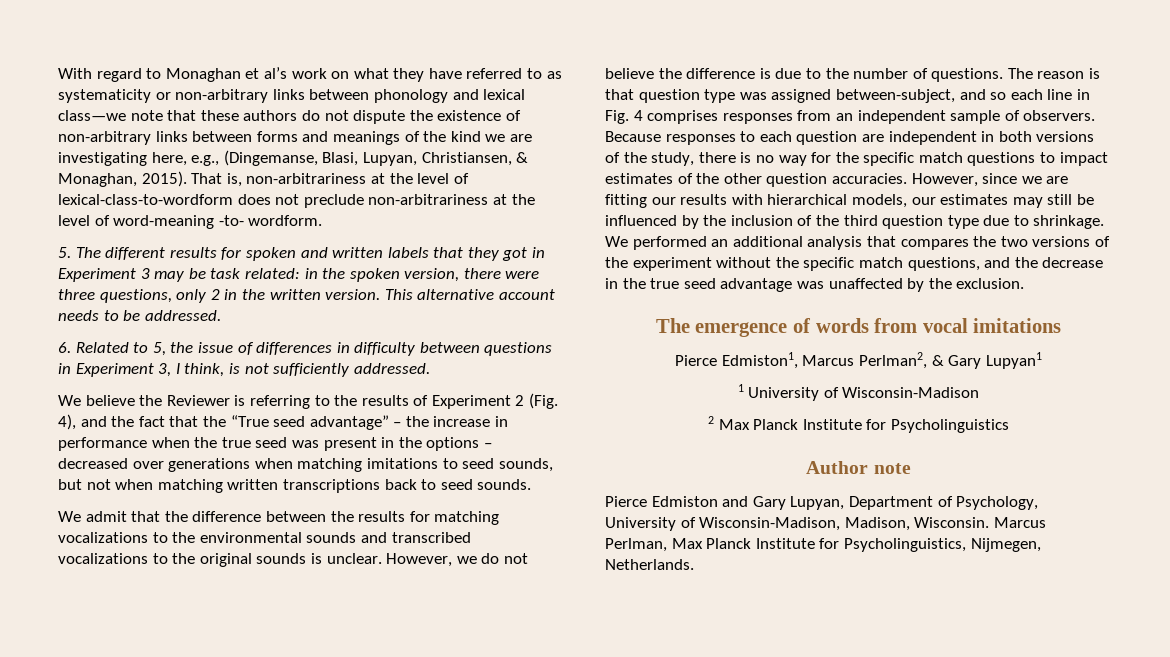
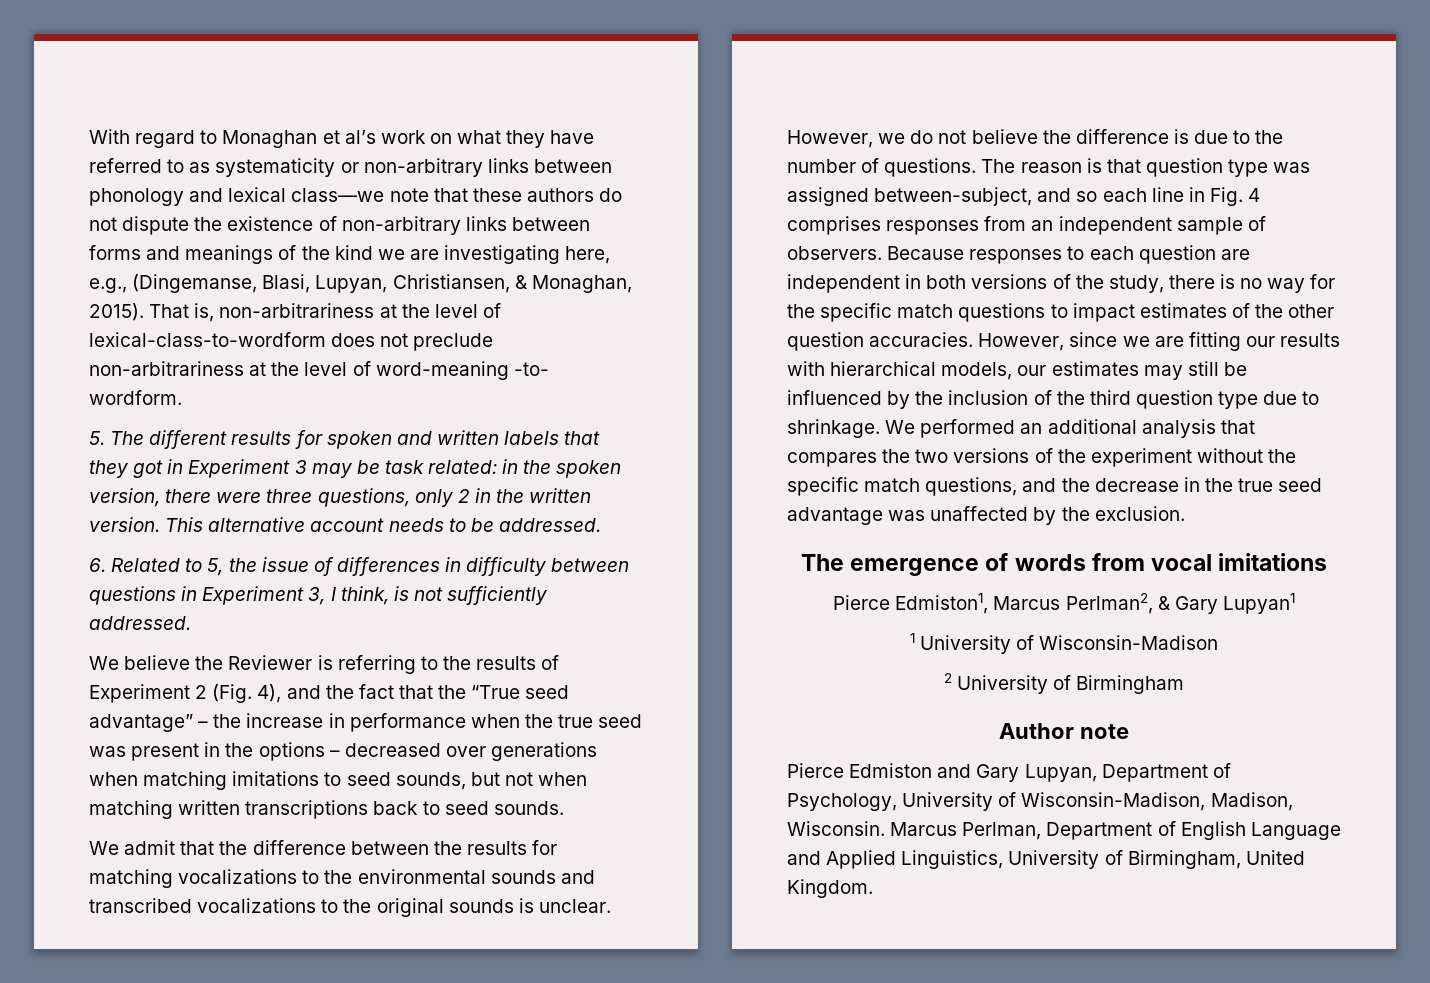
- 2 Max Planck Institute for Psycholinguistics
+ 2 University of Birmingham
- Marcus Perlman, Max Planck Institute for Psycholinguistics, Nijmegen, Netherlands.
+ Marcus Perlman, Department of English Language and Applied Linguistics, University of Birmingham, United Kingdom.

